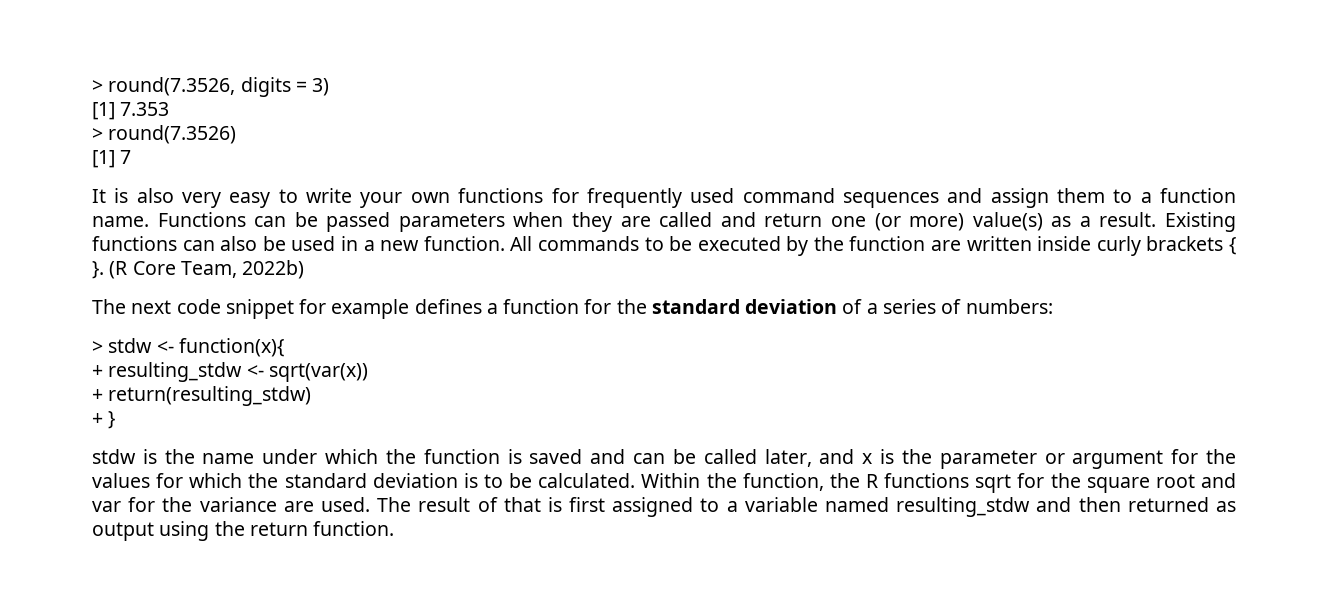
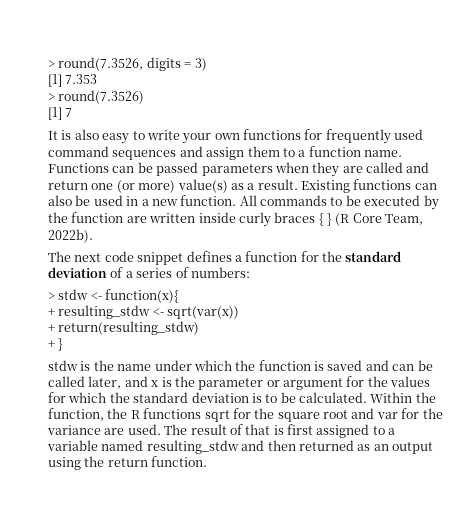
- It is also very easy to write your own functions for frequently used command sequences and assign them to a function name.
+ It is also easy to write your own functions for frequently used command sequences and assign them to a function name.
- All commands to be executed by the function are written inside curly brackets { }. (R Core Team, 2022b)
+ All commands to be executed by the function are written inside curly braces { } (R Core Team, 2022b).
- The next code snippet for example defines a function for the standard deviation of a series of numbers:
+ The next code snippet defines a function for the standard deviation of a series of numbers:
- The result of that is first assigned to a variable named resulting_stdw and then returned as output using the return function.
+ The result of that is first assigned to a variable named resulting_stdw and then returned as an output using the return function.

